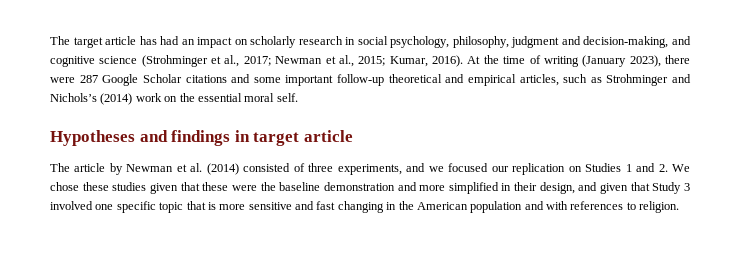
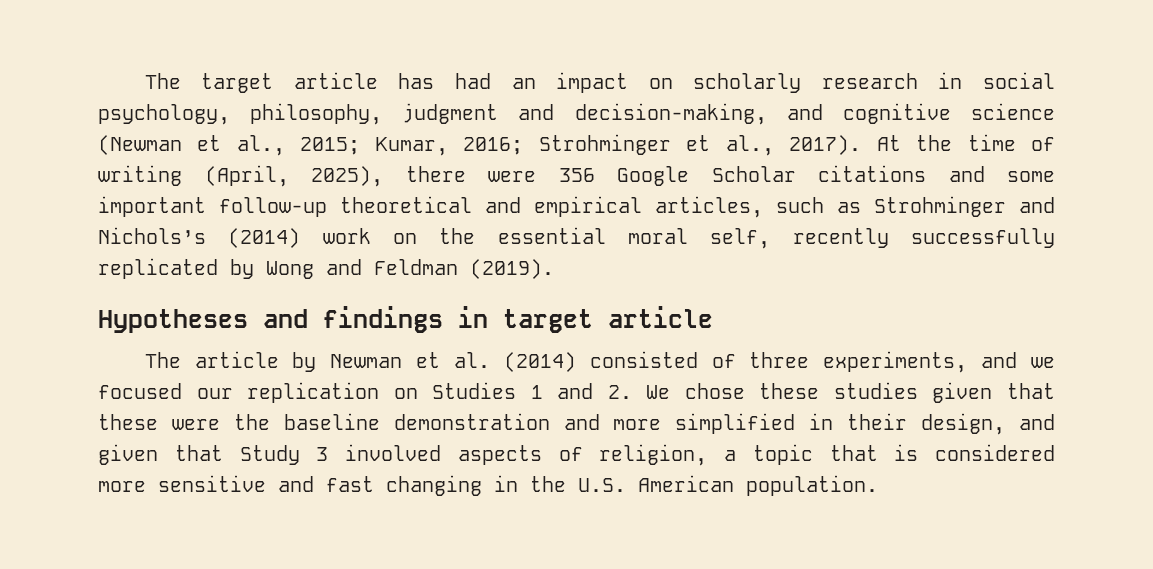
- The target article has had an impact on scholarly research in social psychology, philosophy, judgment and decision-making, and cognitive science (Strohminger et al., 2017; Newman et al., 2015; Kumar, 2016).
+ The target article has had an impact on scholarly research in social psychology, philosophy, judgment and decision-making, and cognitive science (Newman et al., 2015; Kumar, 2016; Strohminger et al., 2017).
- At the time of writing (January 2023), there were 287 Google Scholar citations and some important follow-up theoretical and empirical articles, such as Strohminger and Nichols’s (2014) work on the essential moral self.
+ At the time of writing (April, 2025), there were 356 Google Scholar citations and some important follow-up theoretical and empirical articles, such as Strohminger and Nichols’s (2014) work on the essential moral self, recently successfully replicated by Wong and Feldman (2019).
- The article by Newman et al. (2014) consisted of three experiments, and we focused our replication on Studies 1 and 2. We chose these studies given that these were the baseline demonstration and more simplified in their design, and given that Study 3 involved one specific topic that is more sensitive and fast changing in the American population and with references to religion.
+ The article by Newman et al. (2014) consisted of three experiments, and we focused our replication on Studies 1 and 2. We chose these studies given that these were the baseline demonstration and more simplified in their design, and given that Study 3 involved aspects of religion, a topic that is considered more sensitive and fast changing in the U.S. American population.

